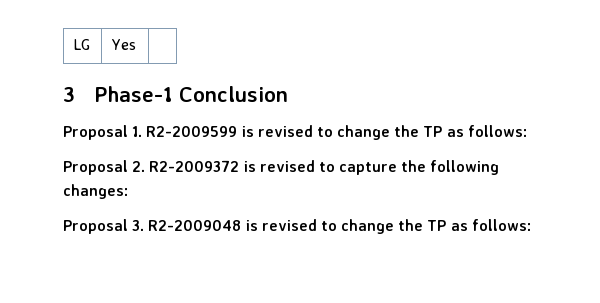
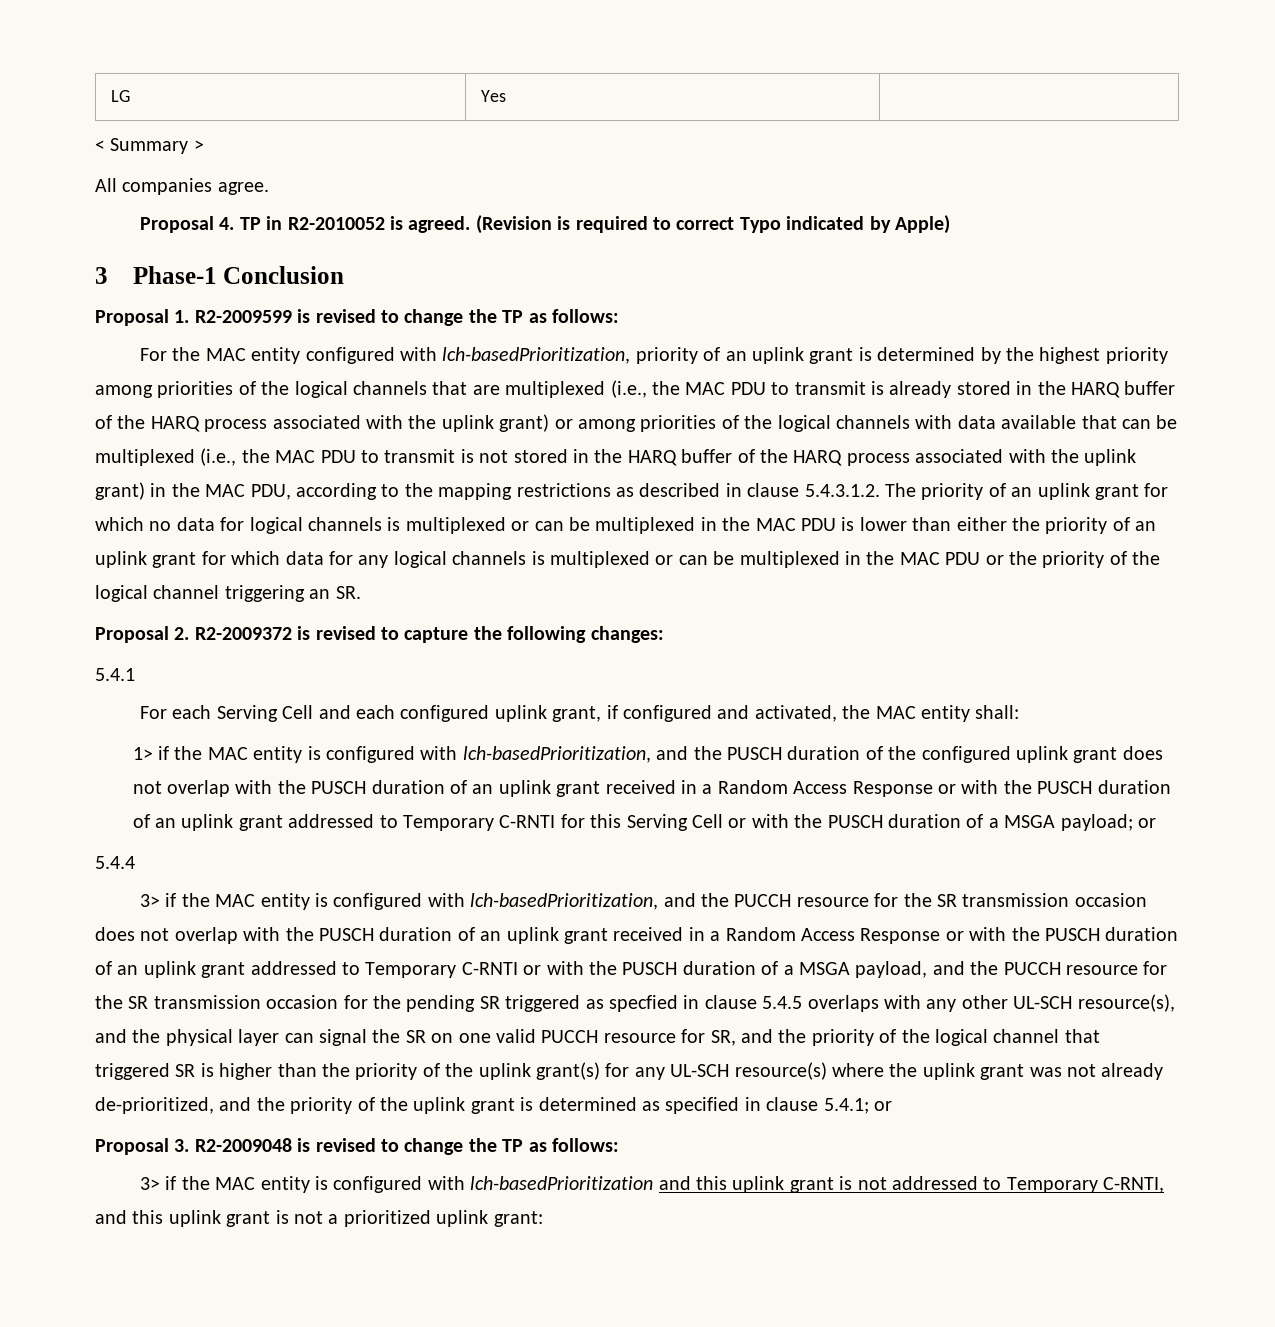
+ < Summary >
+ All companies agree.
+ Proposal 4. TP in R2-2010052 is agreed. (Revision is required to correct Typo indicated by Apple)
+ For the MAC entity configured with lch-basedPrioritization, priority of an uplink grant is determined by the highest priority among priorities of the logical channels that are multiplexed (i.e., the MAC PDU to transmit is already stored in the HARQ buffer of the HARQ process associated with the uplink grant) or among priorities of the logical channels with data available that can be multiplexed (i.e., the MAC PDU to transmit is not stored in the HARQ buffer of the HARQ process associated with the uplink grant) in the MAC PDU, according to the mapping restrictions as described in clause 5.4.3.1.2. The priority of an uplink grant for which no data for logical channels is multiplexed or can be multiplexed in the MAC PDU is lower than either the priority of an uplink grant for which data for any logical channels is multiplexed or can be multiplexed in the MAC PDU or the priority of the logical channel triggering an SR.
+ 5.4.1
+ For each Serving Cell and each configured uplink grant, if configured and activated, the MAC entity shall:
+ 1> if the MAC entity is configured with lch-basedPrioritization, and the PUSCH duration of the configured uplink grant does not overlap with the PUSCH duration of an uplink grant received in a Random Access Response or with the PUSCH duration of an uplink grant addressed to Temporary C-RNTI for this Serving Cell or with the PUSCH duration of a MSGA payload; or
+ 5.4.4
+ 3> if the MAC entity is configured with lch-basedPrioritization, and the PUCCH resource for the SR transmission occasion does not overlap with the PUSCH duration of an uplink grant received in a Random Access Response or with the PUSCH duration of an uplink grant addressed to Temporary C-RNTI or with the PUSCH duration of a MSGA payload, and the PUCCH resource for the SR transmission occasion for the pending SR triggered as specfied in clause 5.4.5 overlaps with any other UL-SCH resource(s), and the physical layer can signal the SR on one valid PUCCH resource for SR, and the priority of the logical channel that triggered SR is higher than the priority of the uplink grant(s) for any UL-SCH resource(s) where the uplink grant was not already de-prioritized, and the priority of the uplink grant is determined as specified in clause 5.4.1; or
+ 3> if the MAC entity is configured with lch-basedPrioritization and this uplink grant is not addressed to Temporary C-RNTI, and this uplink grant is not a prioritized uplink grant:

